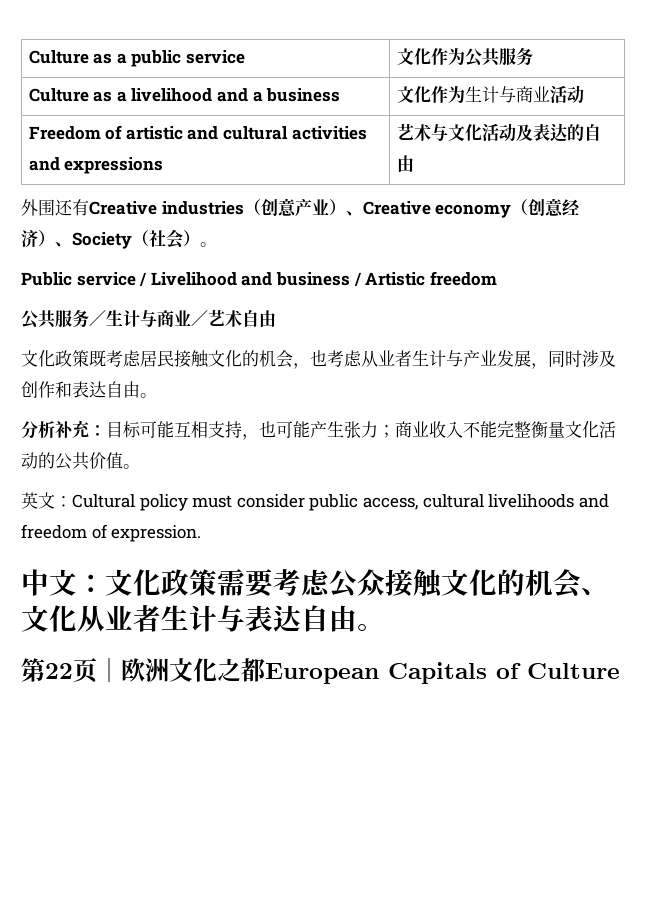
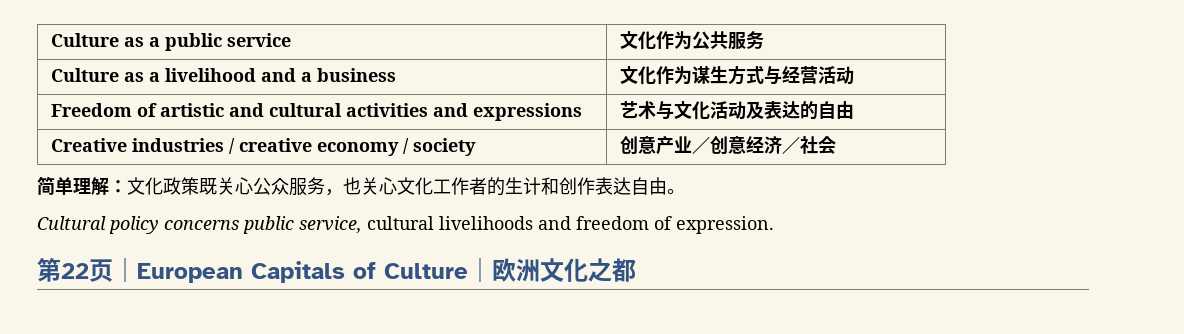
- Culture as a livelihood and a business | 文化作为生计与商业活动
+ Culture as a livelihood and a business | 文化作为谋生方式与经营活动
- 外围还有Creative industries（创意产业）、Creative economy（创意经济）、Society（社会）。
- Public service / Livelihood and business / Artistic freedom
- 公共服务／生计与商业／艺术自由
- 文化政策既考虑居民接触文化的机会，也考虑从业者生计与产业发展，同时涉及创作和表达自由。
- 分析补充：目标可能互相支持，也可能产生张力；商业收入不能完整衡量文化活动的公共价值。
- 英文：Cultural policy must consider public access, cultural livelihoods and freedom of expression.
+ Creative industries / creative economy / society | 创意产业／创意经济／社会
+ 简单理解：文化政策既关心公众服务，也关心文化工作者的生计和创作表达自由。
+ Cultural policy concerns public service, cultural livelihoods and freedom of expression.
- 中文：文化政策需要考虑公众接触文化的机会、文化从业者生计与表达自由。
- 第22页｜欧洲文化之都European Capitals of Culture
+ 第22页｜European Capitals of Culture｜欧洲文化之都

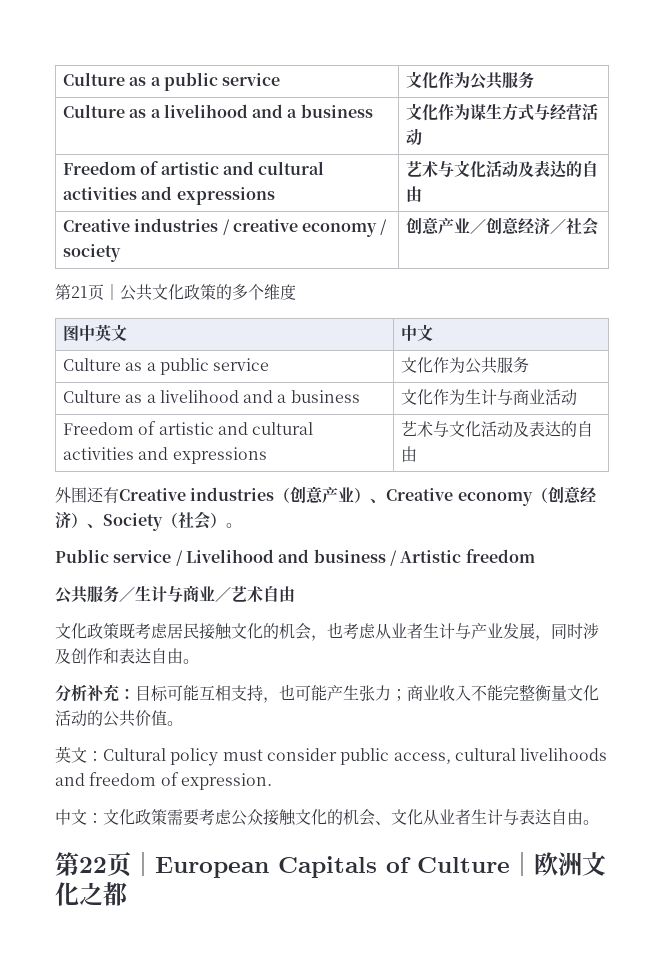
- 简单理解：文化政策既关心公众服务，也关心文化工作者的生计和创作表达自由。
- Cultural policy concerns public service, cultural livelihoods and freedom of expression.
+ 第21页｜公共文化政策的多个维度
+ 图中英文 | 中文
+ Culture as a public service | 文化作为公共服务
+ Culture as a livelihood and a business | 文化作为生计与商业活动
+ Freedom of artistic and cultural activities and expressions | 艺术与文化活动及表达的自由
+ 外围还有Creative industries（创意产业）、Creative economy（创意经济）、Society（社会）。
+ Public service / Livelihood and business / Artistic freedom
+ 公共服务／生计与商业／艺术自由
+ 文化政策既考虑居民接触文化的机会，也考虑从业者生计与产业发展，同时涉及创作和表达自由。
+ 分析补充：目标可能互相支持，也可能产生张力；商业收入不能完整衡量文化活动的公共价值。
+ 英文：Cultural policy must consider public access, cultural livelihoods and freedom of expression.
+ 中文：文化政策需要考虑公众接触文化的机会、文化从业者生计与表达自由。

